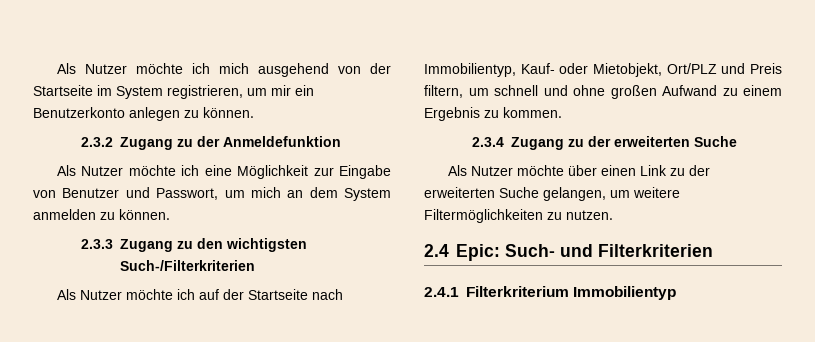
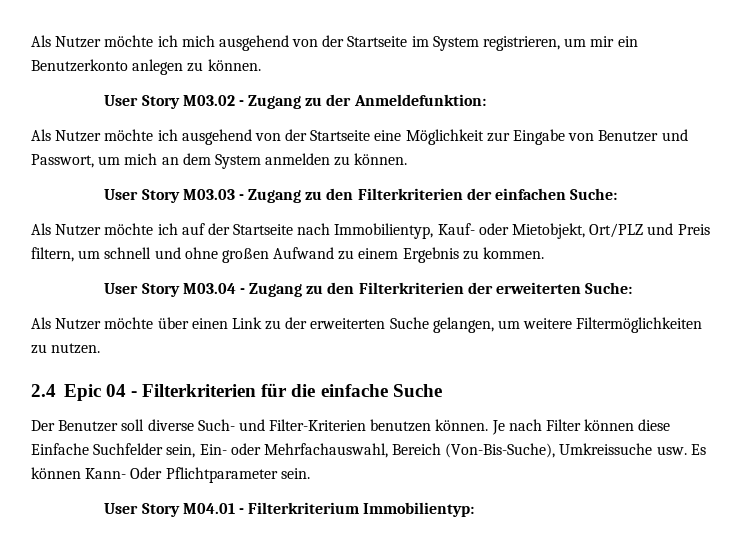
- 2.3.2 Zugang zu der Anmeldefunktion
- Als Nutzer möchte ich eine Möglichkeit zur Eingabe von Benutzer und Passwort, um mich an dem System anmelden zu können.
+ User Story M03.02 - Zugang zu der Anmeldefunktion:
+ Als Nutzer möchte ich ausgehend von der Startseite eine Möglichkeit zur Eingabe von Benutzer und Passwort, um mich an dem System anmelden zu können.
- 2.3.3 Zugang zu den wichtigsten Such-/Filterkriterien
+ User Story M03.03 - Zugang zu den Filterkriterien der einfachen Suche:
- 2.3.4 Zugang zu der erweiterten Suche
+ User Story M03.04 - Zugang zu den Filterkriterien der erweiterten Suche:
- 2.4 Epic: Such- und Filterkriterien
- 2.4.1 Filterkriterium Immobilientyp
+ 2.4 Epic 04 - Filterkriterien für die einfache Suche
+ Der Benutzer soll diverse Such- und Filter-Kriterien benutzen können. Je nach Filter können diese Einfache Suchfelder sein, Ein- oder Mehrfachauswahl, Bereich (Von-Bis-Suche), Umkreissuche usw. Es können Kann- Oder Pflichtparameter sein.
+ User Story M04.01 - Filterkriterium Immobilientyp:

